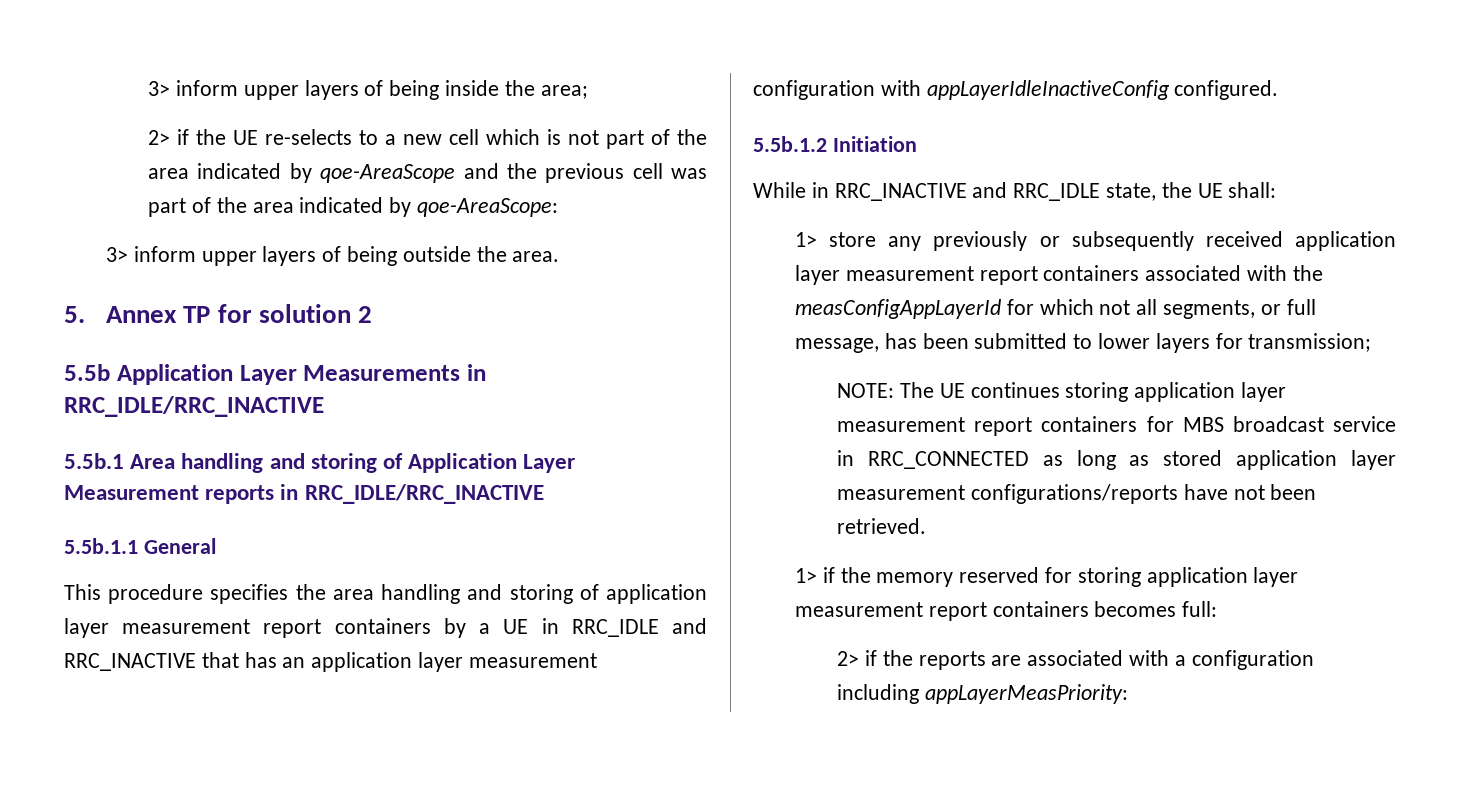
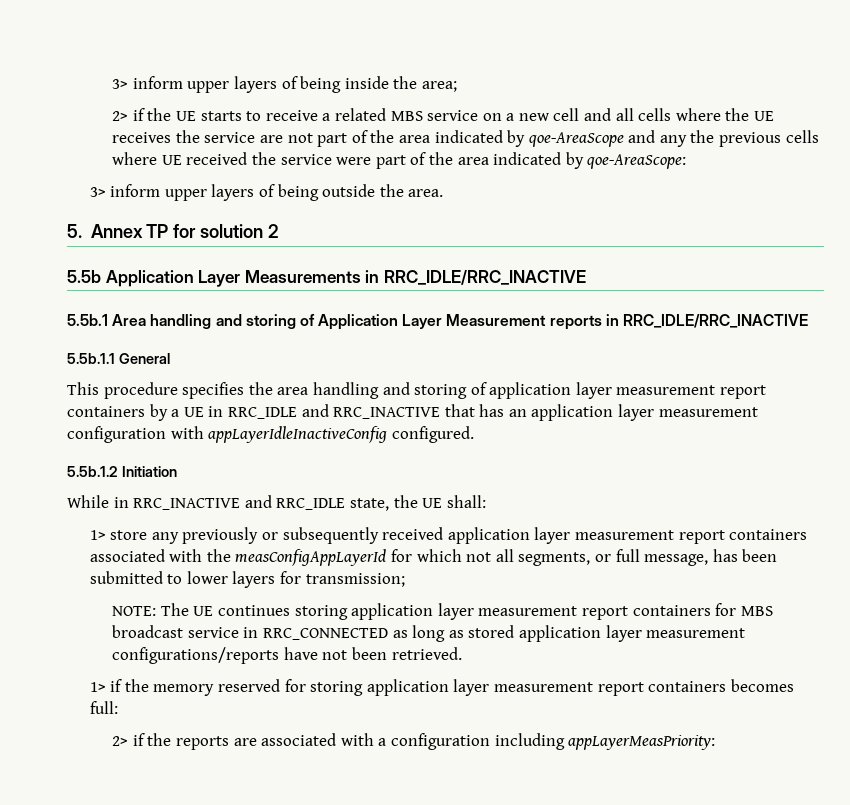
- 2> if the UE re-selects to a new cell which is not part of the area indicated by qoe-AreaScope and the previous cell was part of the area indicated by qoe-AreaScope:
+ 2> if the UE starts to receive a related MBS service on a new cell and all cells where the UE receives the service are not part of the area indicated by qoe-AreaScope and any the previous cells where UE received the service were part of the area indicated by qoe-AreaScope:

